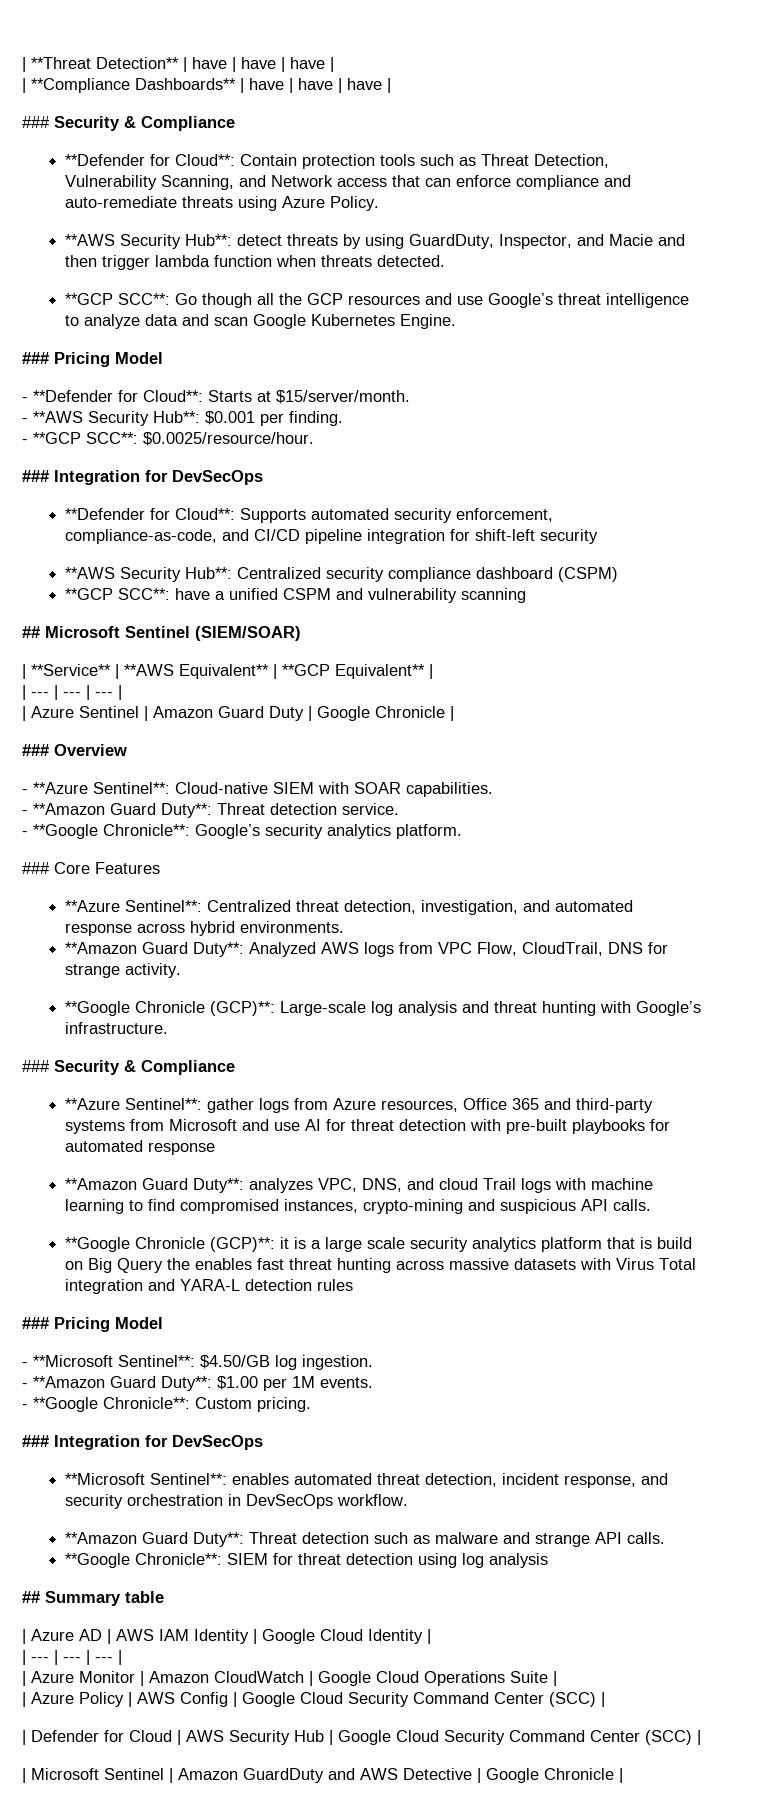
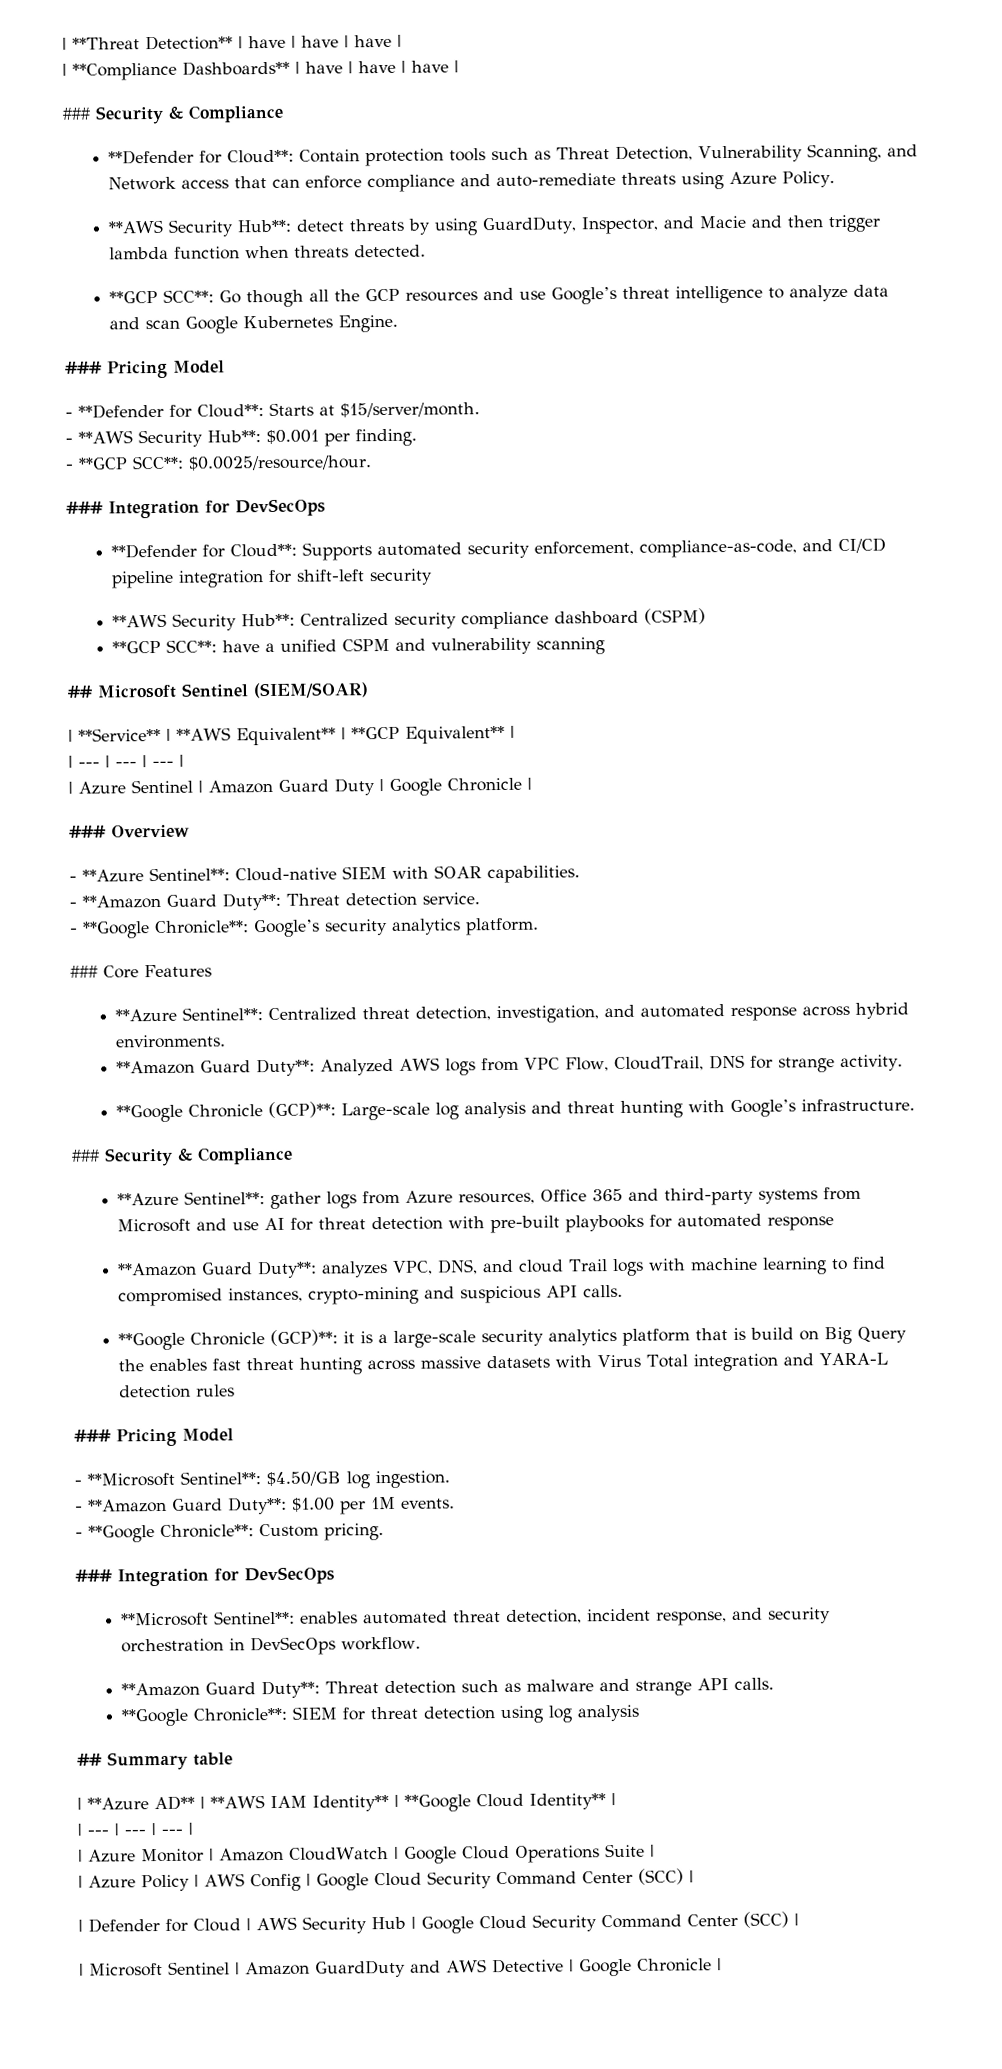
- **Google Chronicle (GCP)**: it is a large scale security analytics platform that is build on Big Query the enables fast threat hunting across massive datasets with Virus Total integration and YARA-L detection rules
+ **Google Chronicle (GCP)**: it is a large-scale security analytics platform that is build on Big Query the enables fast threat hunting across massive datasets with Virus Total integration and YARA-L detection rules
- | Azure AD | AWS IAM Identity | Google Cloud Identity |
+ | **Azure AD** | **AWS IAM Identity** | **Google Cloud Identity** |

